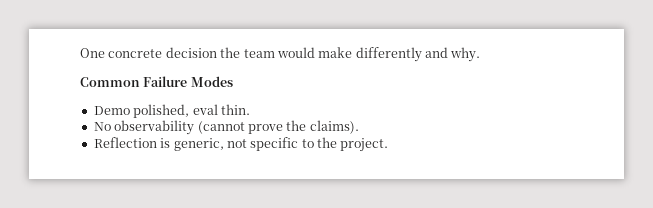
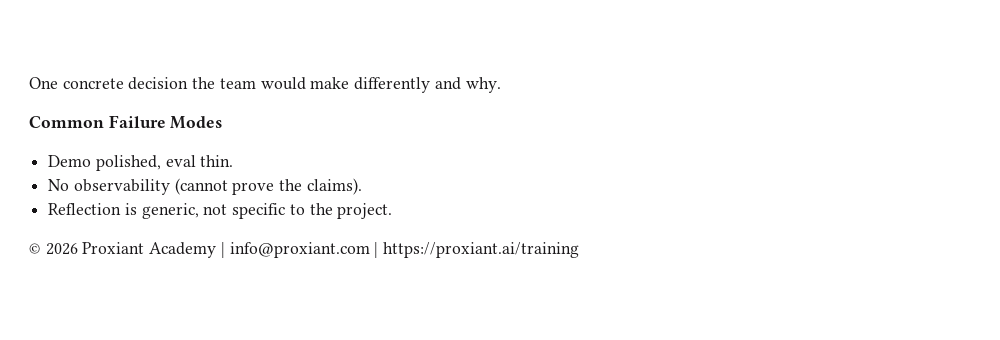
+ © 2026 Proxiant Academy | info@proxiant.com | https://proxiant.ai/training

